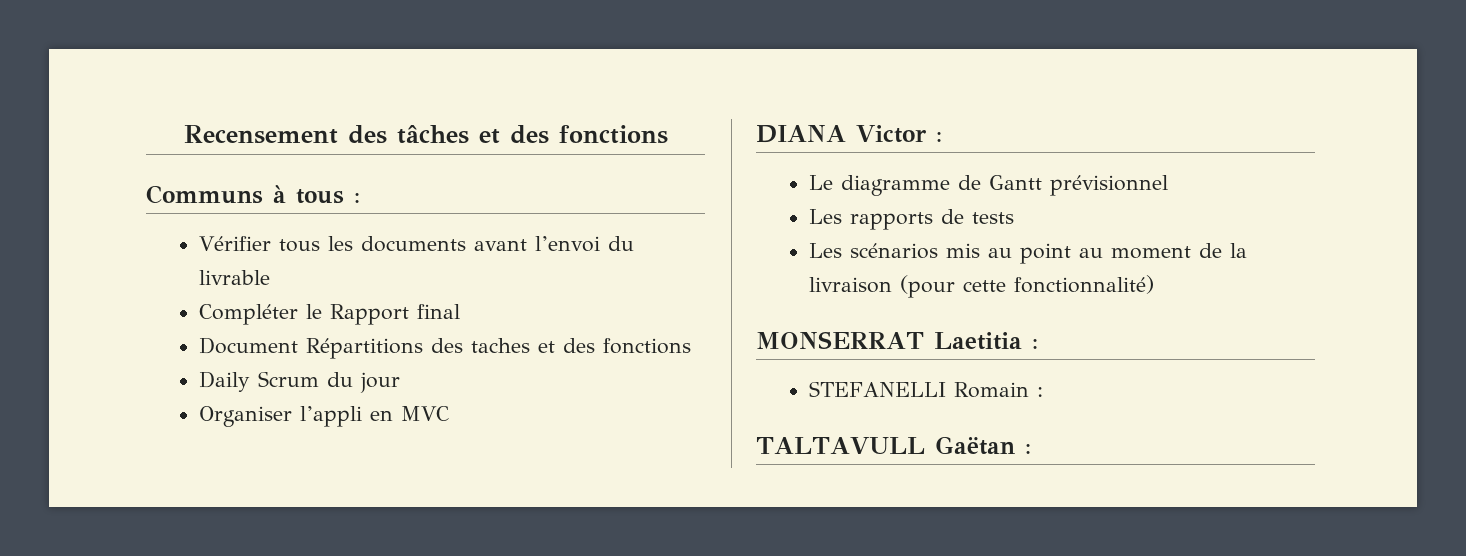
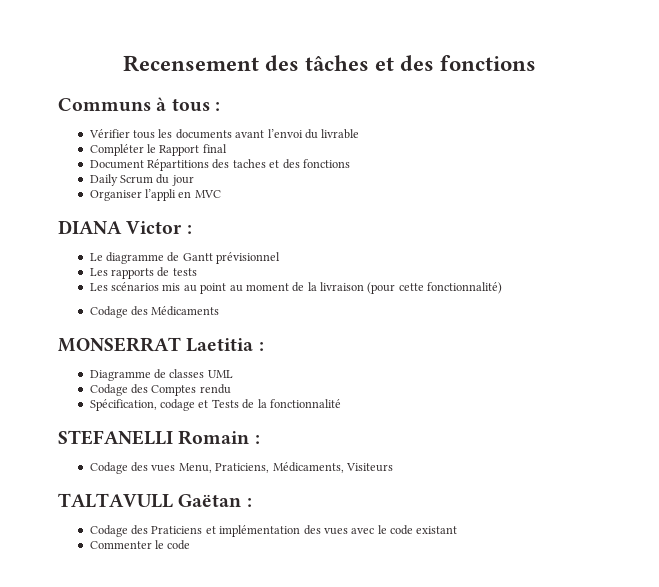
+ Codage des Médicaments
+ Diagramme de classes UML
+ Codage des Comptes rendu
+ Spécification, codage et Tests de la fonctionnalité
  STEFANELLI Romain :
+ Codage des vues Menu, Praticiens, Médicaments, Visiteurs
  TALTAVULL Gaëtan :
+ Codage des Praticiens et implémentation des vues avec le code existant
+ Commenter le code

